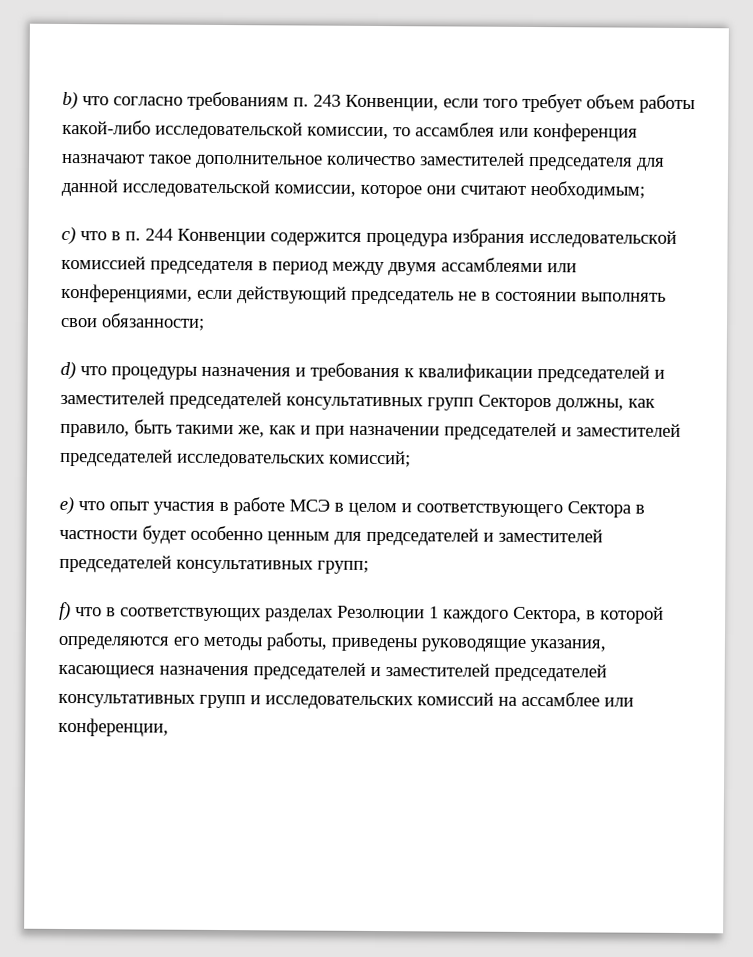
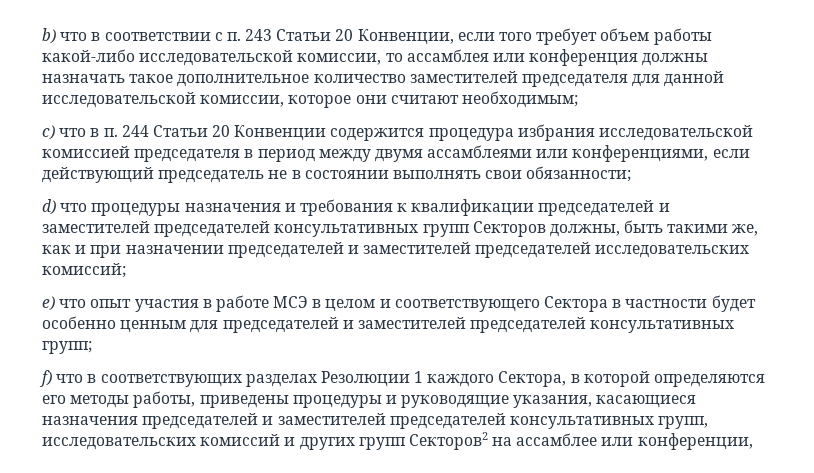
- b) что согласно требованиям п. 243 Конвенции, если того требует объем работы какой-либо исследовательской комиссии, то ассамблея или конференция назначают такое дополнительное количество заместителей председателя для данной исследовательской комиссии, которое они считают необходимым;
+ b) что в соответствии с п. 243 Статьи 20 Конвенции, если того требует объем работы какой-либо исследовательской комиссии, то ассамблея или конференция должны назначать такое дополнительное количество заместителей председателя для данной исследовательской комиссии, которое они считают необходимым;
- c) что в п. 244 Конвенции содержится процедура избрания исследовательской комиссией председателя в период между двумя ассамблеями или конференциями, если действующий председатель не в состоянии выполнять свои обязанности;
+ c) что в п. 244 Статьи 20 Конвенции содержится процедура избрания исследовательской комиссией председателя в период между двумя ассамблеями или конференциями, если действующий председатель не в состоянии выполнять свои обязанности;
- d) что процедуры назначения и требования к квалификации председателей и заместителей председателей консультативных групп Секторов должны, как правило, быть такими же, как и при назначении председателей и заместителей председателей исследовательских комиссий;
+ d) что процедуры назначения и требования к квалификации председателей и заместителей председателей консультативных групп Секторов должны, быть такими же, как и при назначении председателей и заместителей председателей исследовательских комиссий;
- f) что в соответствующих разделах Резолюции 1 каждого Сектора, в которой определяются его методы работы, приведены руководящие указания, касающиеся назначения председателей и заместителей председателей консультативных групп и исследовательских комиссий на ассамблее или конференции,
+ f) что в соответствующих разделах Резолюции 1 каждого Сектора, в которой определяются его методы работы, приведены процедуры и руководящие указания, касающиеся назначения председателей и заместителей председателей консультативных групп, исследовательских комиссий и других групп Секторов2 на ассамблее или конференции,

